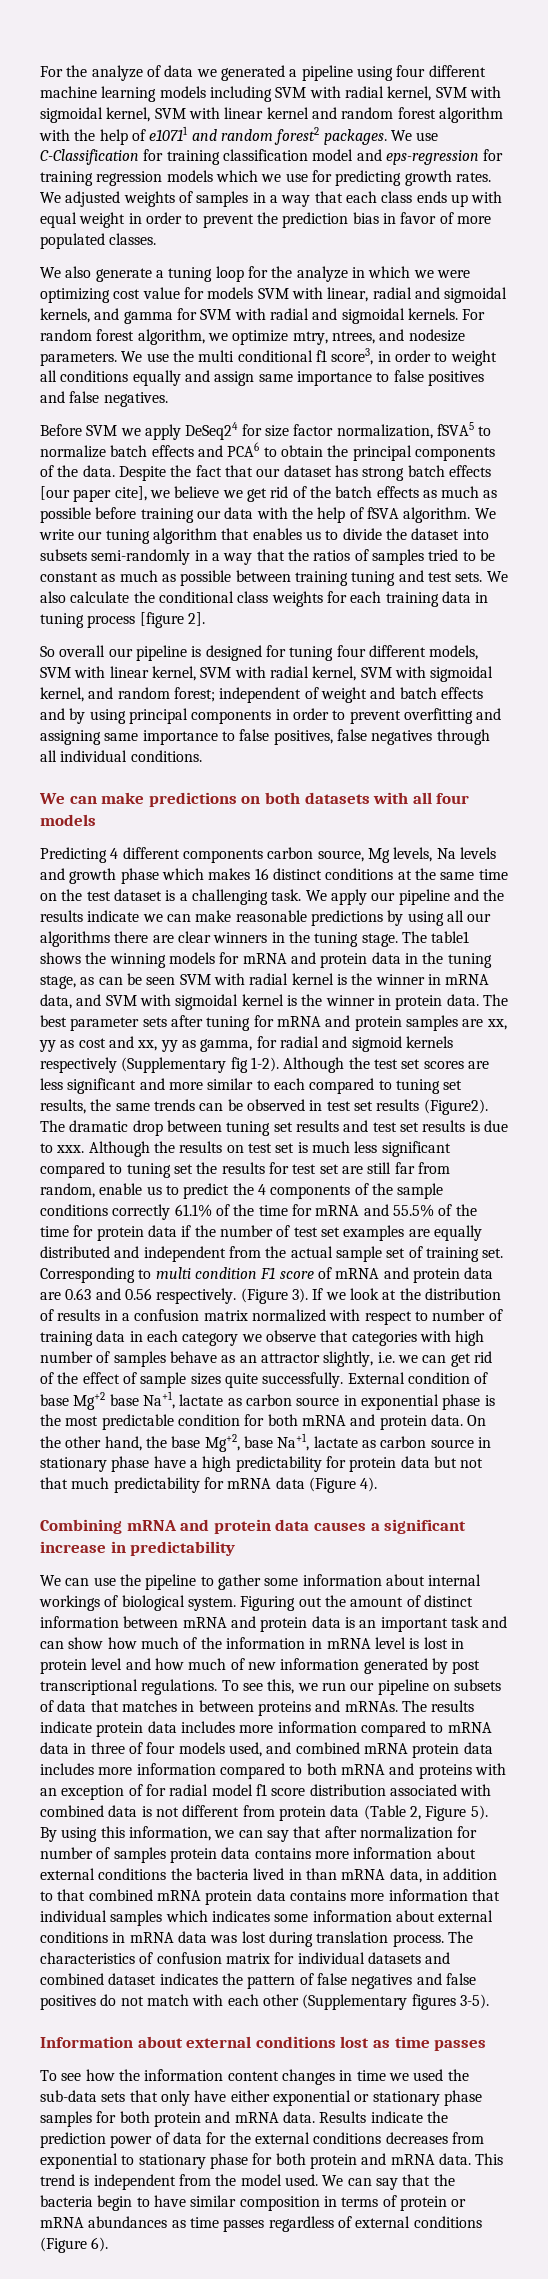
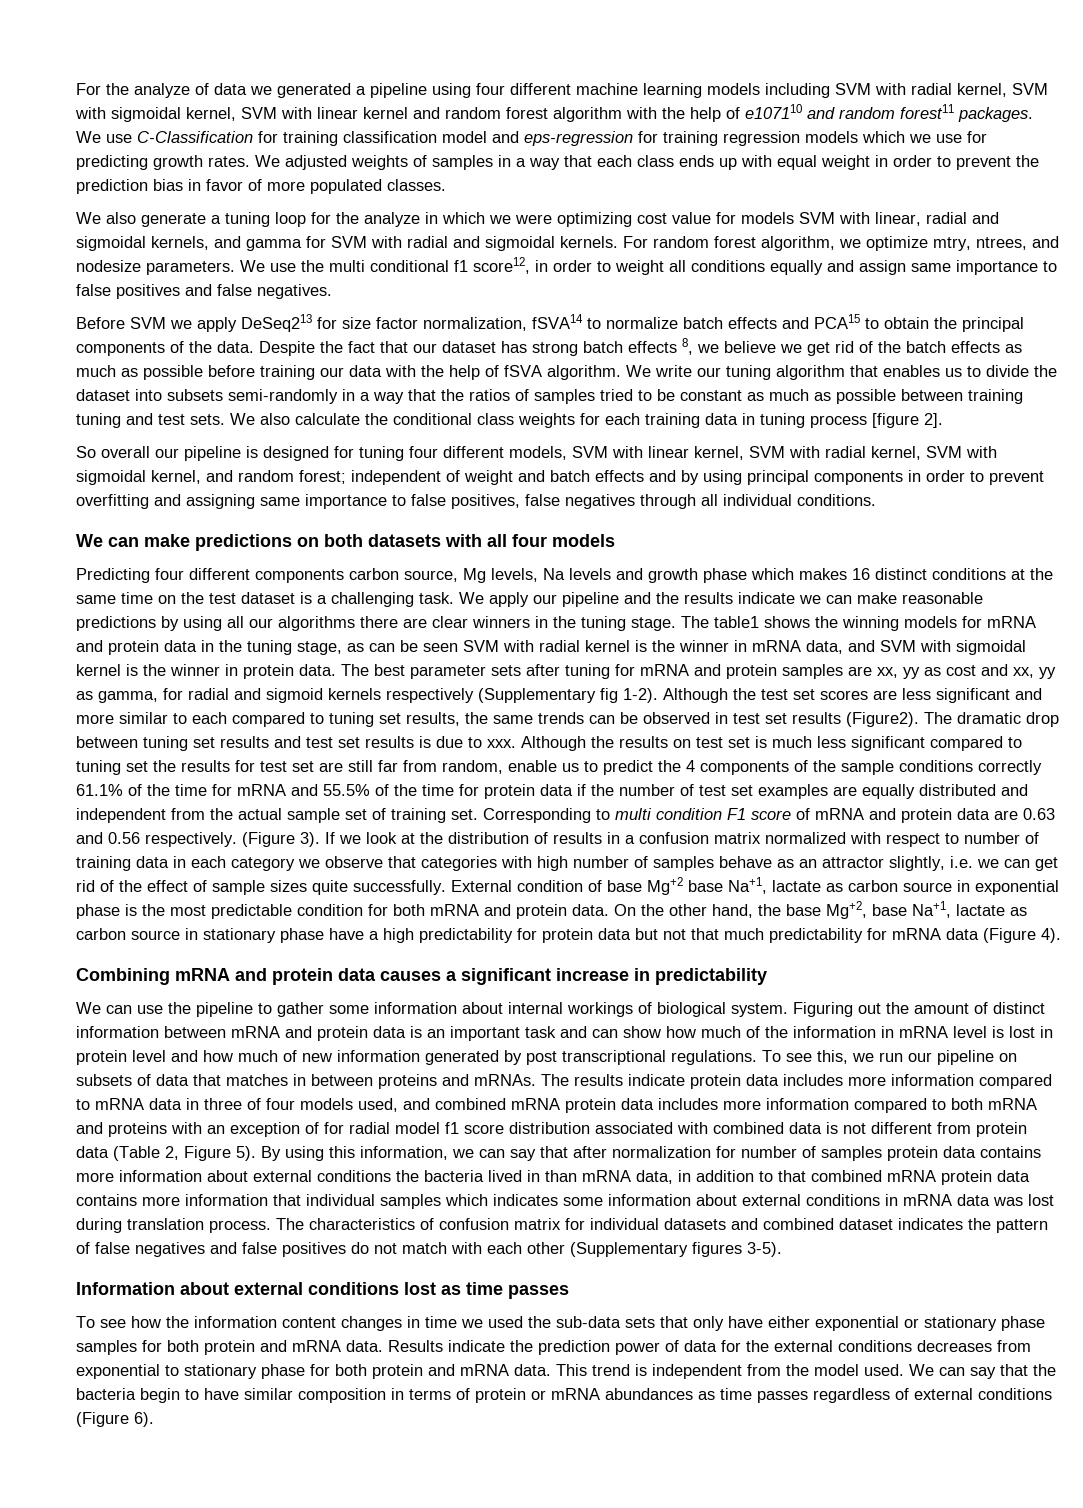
- For the analyze of data we generated a pipeline using four different machine learning models including SVM with radial kernel, SVM with sigmoidal kernel, SVM with linear kernel and random forest algorithm with the help of e10711 and random forest2 packages.
+ For the analyze of data we generated a pipeline using four different machine learning models including SVM with radial kernel, SVM with sigmoidal kernel, SVM with linear kernel and random forest algorithm with the help of e107110 and random forest11 packages.
- We use the multi conditional f1 score3, in order to weight all conditions equally and assign same importance to false positives and false negatives.
+ We use the multi conditional f1 score12, in order to weight all conditions equally and assign same importance to false positives and false negatives.
- Before SVM we apply DeSeq24 for size factor normalization, fSVA5 to normalize batch effects and PCA6 to obtain the principal components of the data.
+ Before SVM we apply DeSeq213 for size factor normalization, fSVA14 to normalize batch effects and PCA15 to obtain the principal components of the data.
- Despite the fact that our dataset has strong batch effects [our paper cite], we believe we get rid of the batch effects as much as possible before training our data with the help of fSVA algorithm.
+ Despite the fact that our dataset has strong batch effects 8, we believe we get rid of the batch effects as much as possible before training our data with the help of fSVA algorithm.
- Predicting 4 different components carbon source, Mg levels, Na levels and growth phase which makes 16 distinct conditions at the same time on the test dataset is a challenging task.
+ Predicting four different components carbon source, Mg levels, Na levels and growth phase which makes 16 distinct conditions at the same time on the test dataset is a challenging task.

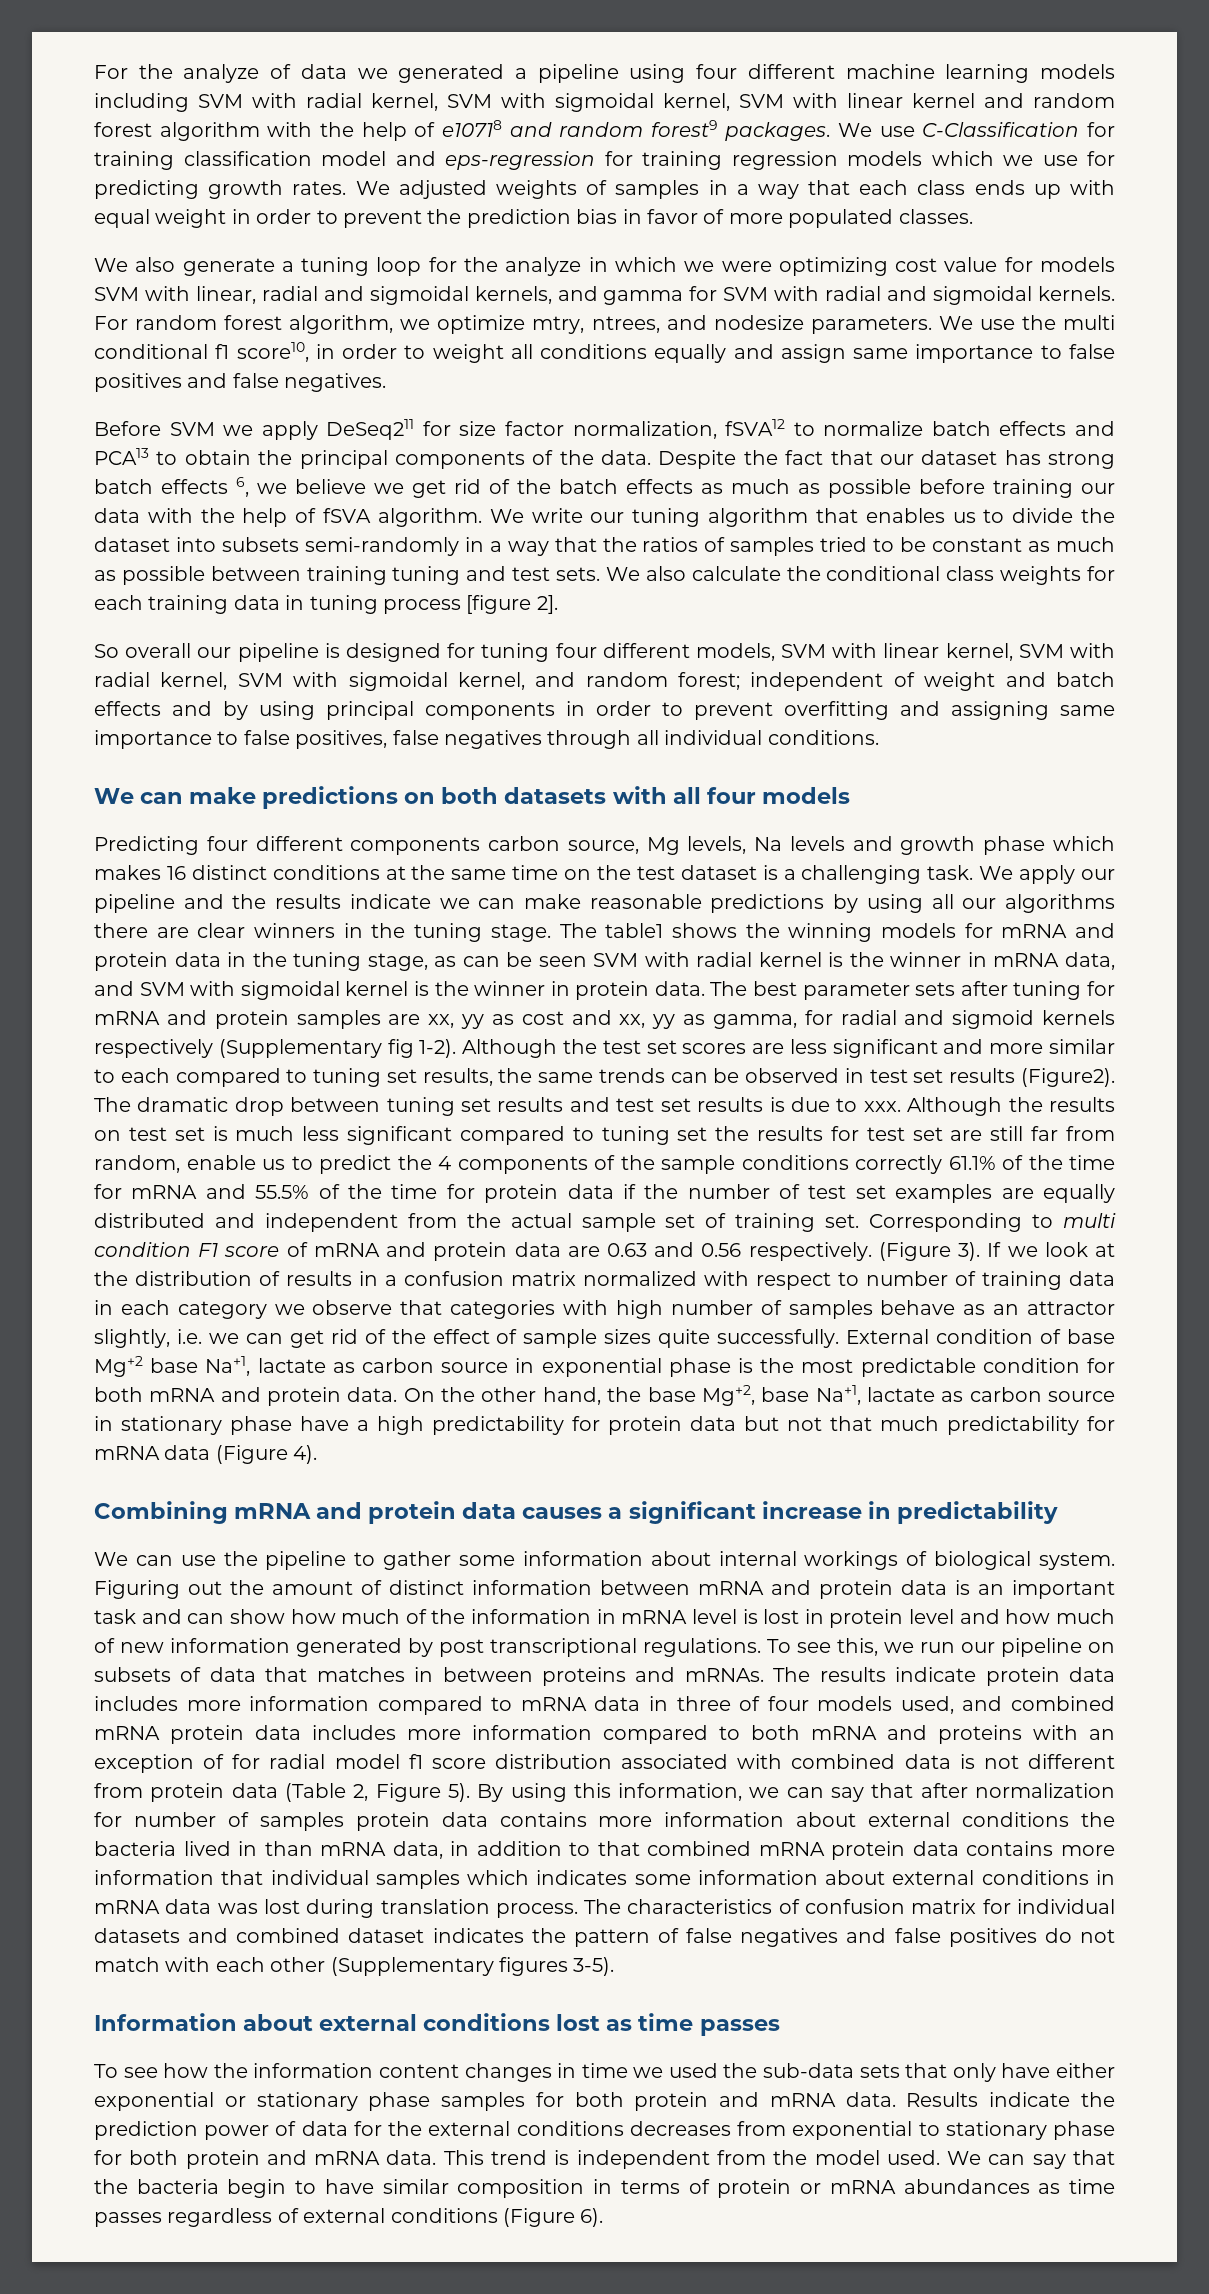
- For the analyze of data we generated a pipeline using four different machine learning models including SVM with radial kernel, SVM with sigmoidal kernel, SVM with linear kernel and random forest algorithm with the help of e107110 and random forest11 packages.
+ For the analyze of data we generated a pipeline using four different machine learning models including SVM with radial kernel, SVM with sigmoidal kernel, SVM with linear kernel and random forest algorithm with the help of e10718 and random forest9 packages.
- We use the multi conditional f1 score12, in order to weight all conditions equally and assign same importance to false positives and false negatives.
+ We use the multi conditional f1 score10, in order to weight all conditions equally and assign same importance to false positives and false negatives.
- Before SVM we apply DeSeq213 for size factor normalization, fSVA14 to normalize batch effects and PCA15 to obtain the principal components of the data.
+ Before SVM we apply DeSeq211 for size factor normalization, fSVA12 to normalize batch effects and PCA13 to obtain the principal components of the data.
- Despite the fact that our dataset has strong batch effects 8, we believe we get rid of the batch effects as much as possible before training our data with the help of fSVA algorithm.
+ Despite the fact that our dataset has strong batch effects 6, we believe we get rid of the batch effects as much as possible before training our data with the help of fSVA algorithm.

